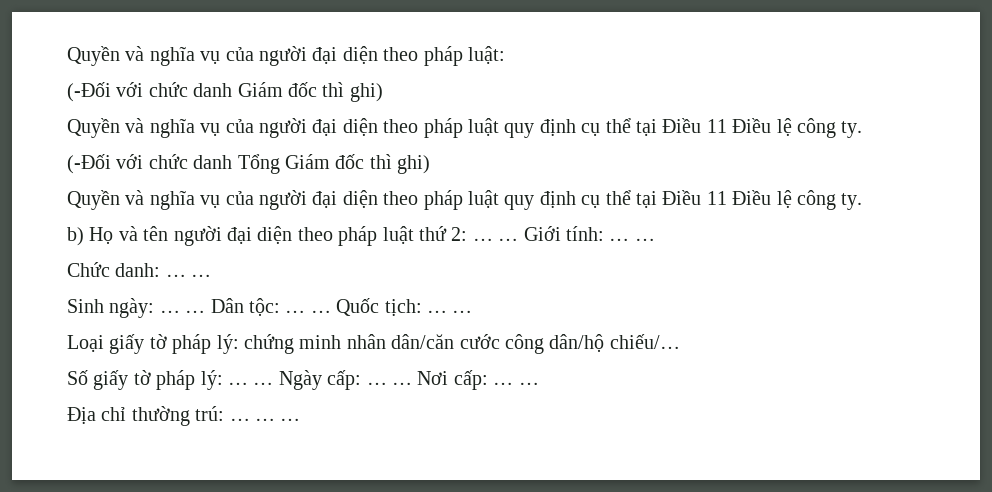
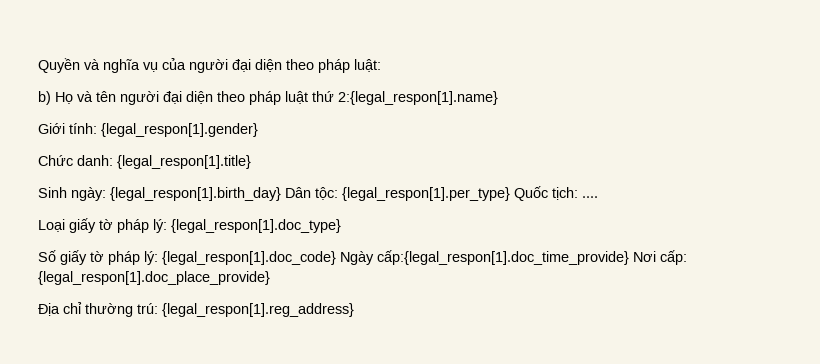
- (-Đối với chức danh Giám đốc thì ghi)
- Quyền và nghĩa vụ của người đại diện theo pháp luật quy định cụ thể tại Điều 11 Điều lệ công ty.
- (-Đối với chức danh Tổng Giám đốc thì ghi)
- Quyền và nghĩa vụ của người đại diện theo pháp luật quy định cụ thể tại Điều 11 Điều lệ công ty.
- b) Họ và tên người đại diện theo pháp luật thứ 2: … … Giới tính: … …
+ b) Họ và tên người đại diện theo pháp luật thứ 2:{legal_respon[1].name}
+ Giới tính: {legal_respon[1].gender}
- Chức danh: … …
+ Chức danh: {legal_respon[1].title}
- Sinh ngày: … … Dân tộc: … … Quốc tịch: … …
+ Sinh ngày: {legal_respon[1].birth_day} Dân tộc: {legal_respon[1].per_type} Quốc tịch: ....
- Loại giấy tờ pháp lý: chứng minh nhân dân/căn cước công dân/hộ chiếu/…
+ Loại giấy tờ pháp lý: {legal_respon[1].doc_type}
- Số giấy tờ pháp lý: … … Ngày cấp: … … Nơi cấp: … …
+ Số giấy tờ pháp lý: {legal_respon[1].doc_code} Ngày cấp:{legal_respon[1].doc_time_provide} Nơi cấp: {legal_respon[1].doc_place_provide}
- Địa chỉ thường trú: … … …
+ Địa chỉ thường trú: {legal_respon[1].reg_address}

